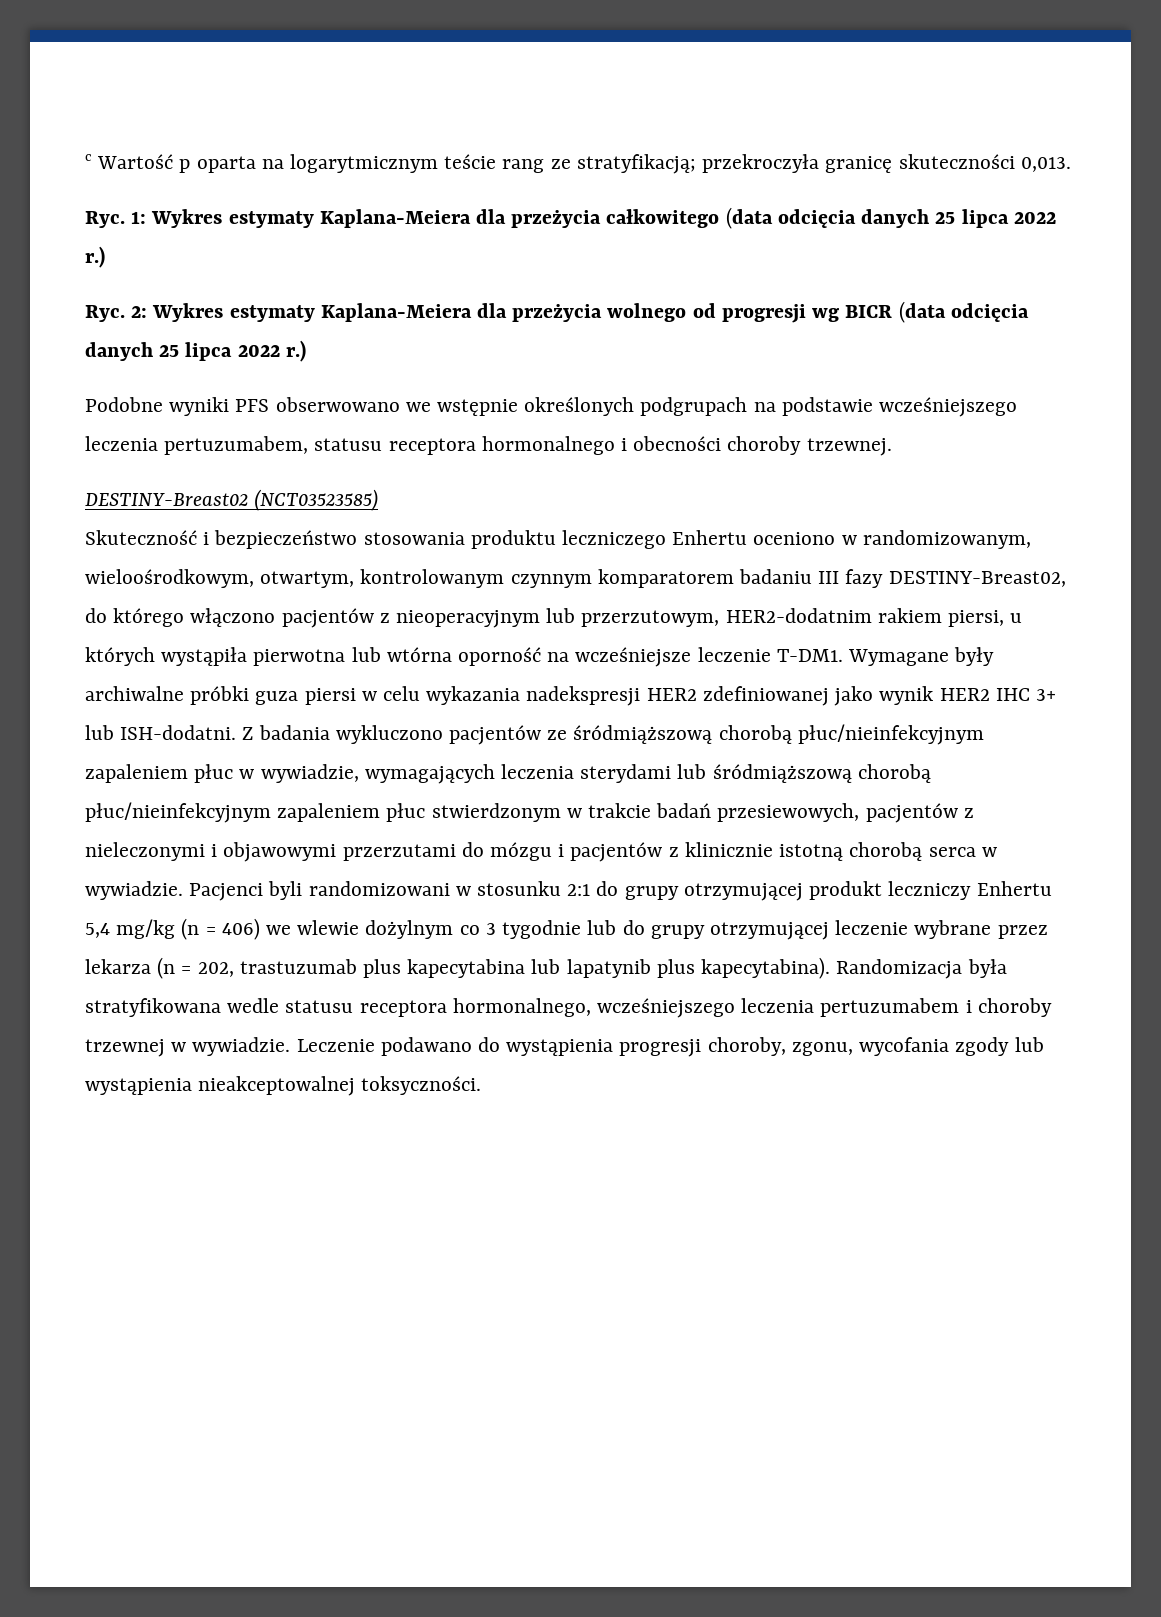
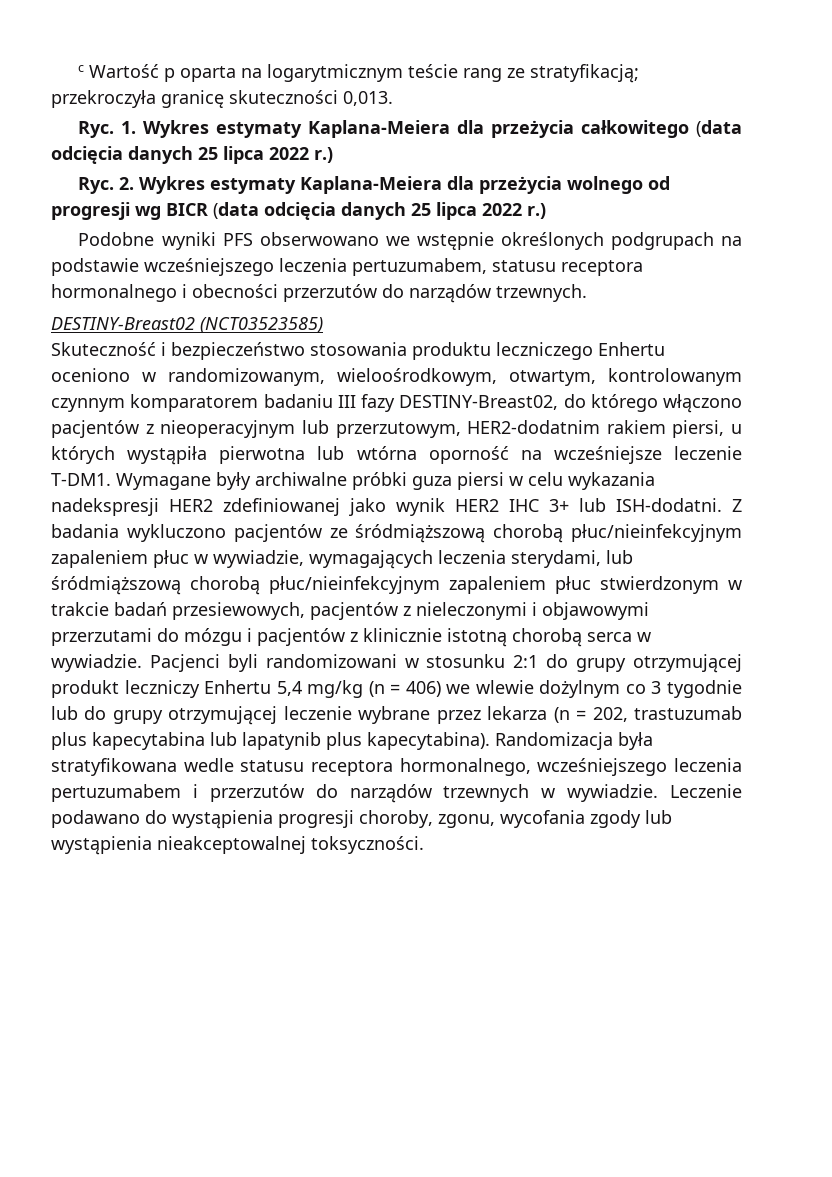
- Ryc. 1: Wykres estymaty Kaplana-Meiera dla przeżycia całkowitego (data odcięcia danych 25 lipca 2022 r.)
+ Ryc. 1. Wykres estymaty Kaplana-Meiera dla przeżycia całkowitego (data odcięcia danych 25 lipca 2022 r.)
- Ryc. 2: Wykres estymaty Kaplana-Meiera dla przeżycia wolnego od progresji wg BICR (data odcięcia danych 25 lipca 2022 r.)
+ Ryc. 2. Wykres estymaty Kaplana-Meiera dla przeżycia wolnego od progresji wg BICR (data odcięcia danych 25 lipca 2022 r.)
- Podobne wyniki PFS obserwowano we wstępnie określonych podgrupach na podstawie wcześniejszego leczenia pertuzumabem, statusu receptora hormonalnego i obecności choroby trzewnej.
+ Podobne wyniki PFS obserwowano we wstępnie określonych podgrupach na podstawie wcześniejszego leczenia pertuzumabem, statusu receptora hormonalnego i obecności przerzutów do narządów trzewnych.
- Z badania wykluczono pacjentów ze śródmiąższową chorobą płuc/nieinfekcyjnym zapaleniem płuc w wywiadzie, wymagających leczenia sterydami lub śródmiąższową chorobą płuc/nieinfekcyjnym zapaleniem płuc stwierdzonym w trakcie badań przesiewowych, pacjentów z nieleczonymi i objawowymi przerzutami do mózgu i pacjentów z klinicznie istotną chorobą serca w wywiadzie.
+ Z badania wykluczono pacjentów ze śródmiąższową chorobą płuc/nieinfekcyjnym zapaleniem płuc w wywiadzie, wymagających leczenia sterydami, lub śródmiąższową chorobą płuc/nieinfekcyjnym zapaleniem płuc stwierdzonym w trakcie badań przesiewowych, pacjentów z nieleczonymi i objawowymi przerzutami do mózgu i pacjentów z klinicznie istotną chorobą serca w wywiadzie.
- Randomizacja była stratyfikowana wedle statusu receptora hormonalnego, wcześniejszego leczenia pertuzumabem i choroby trzewnej w wywiadzie.
+ Randomizacja była stratyfikowana wedle statusu receptora hormonalnego, wcześniejszego leczenia pertuzumabem i przerzutów do narządów trzewnych w wywiadzie.

